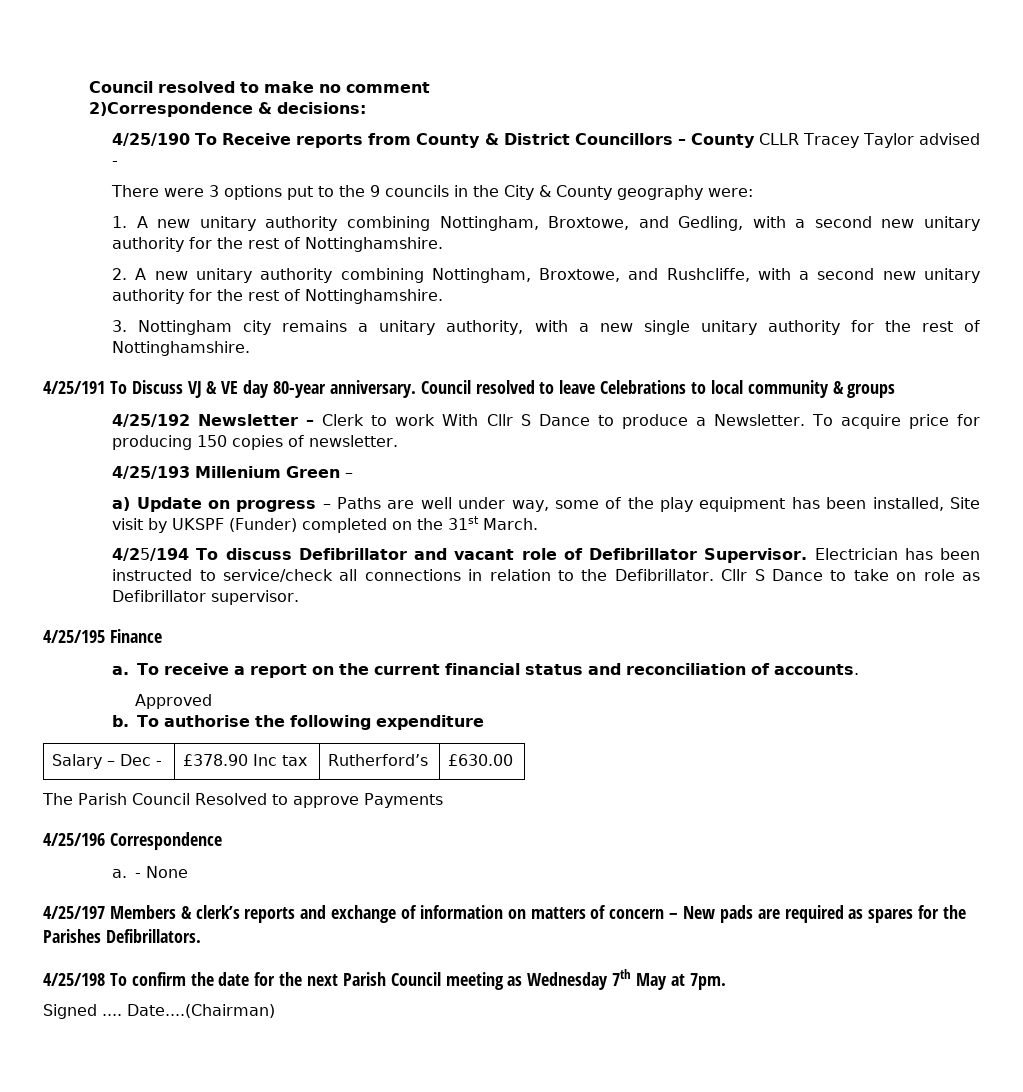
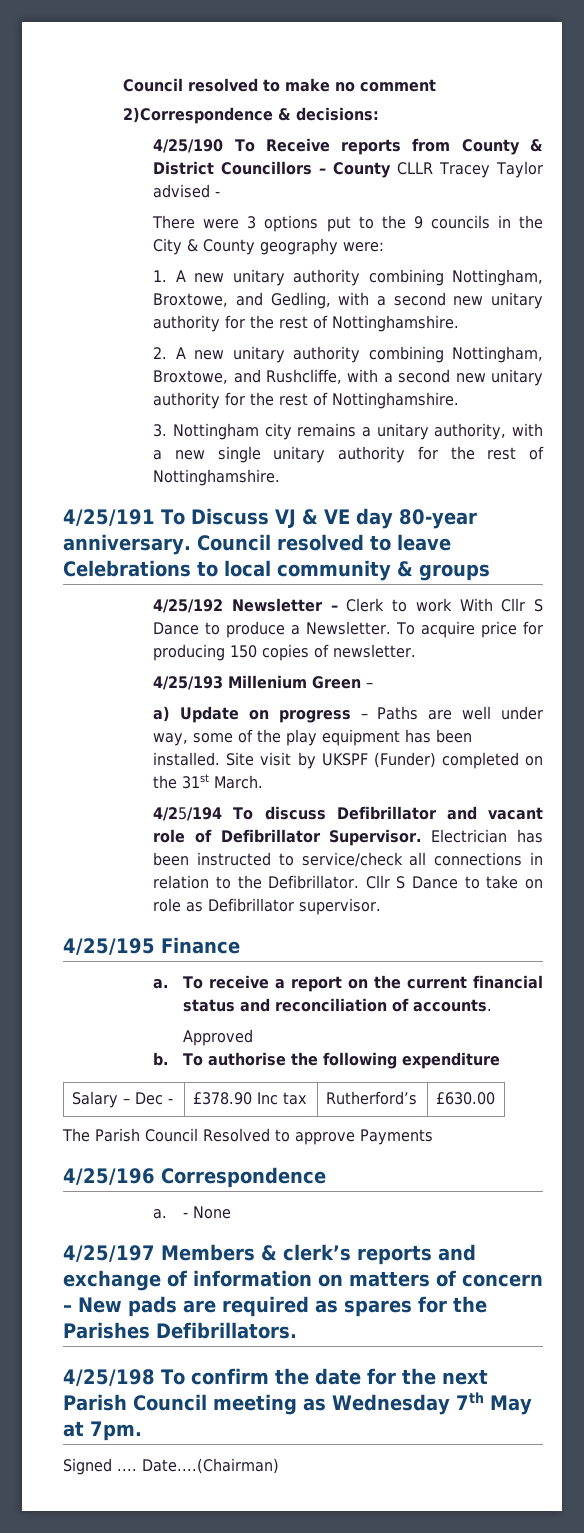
- a) Update on progress – Paths are well under way, some of the play equipment has been installed, Site visit by UKSPF (Funder) completed on the 31st March.
+ a) Update on progress – Paths are well under way, some of the play equipment has been installed. Site visit by UKSPF (Funder) completed on the 31st March.

